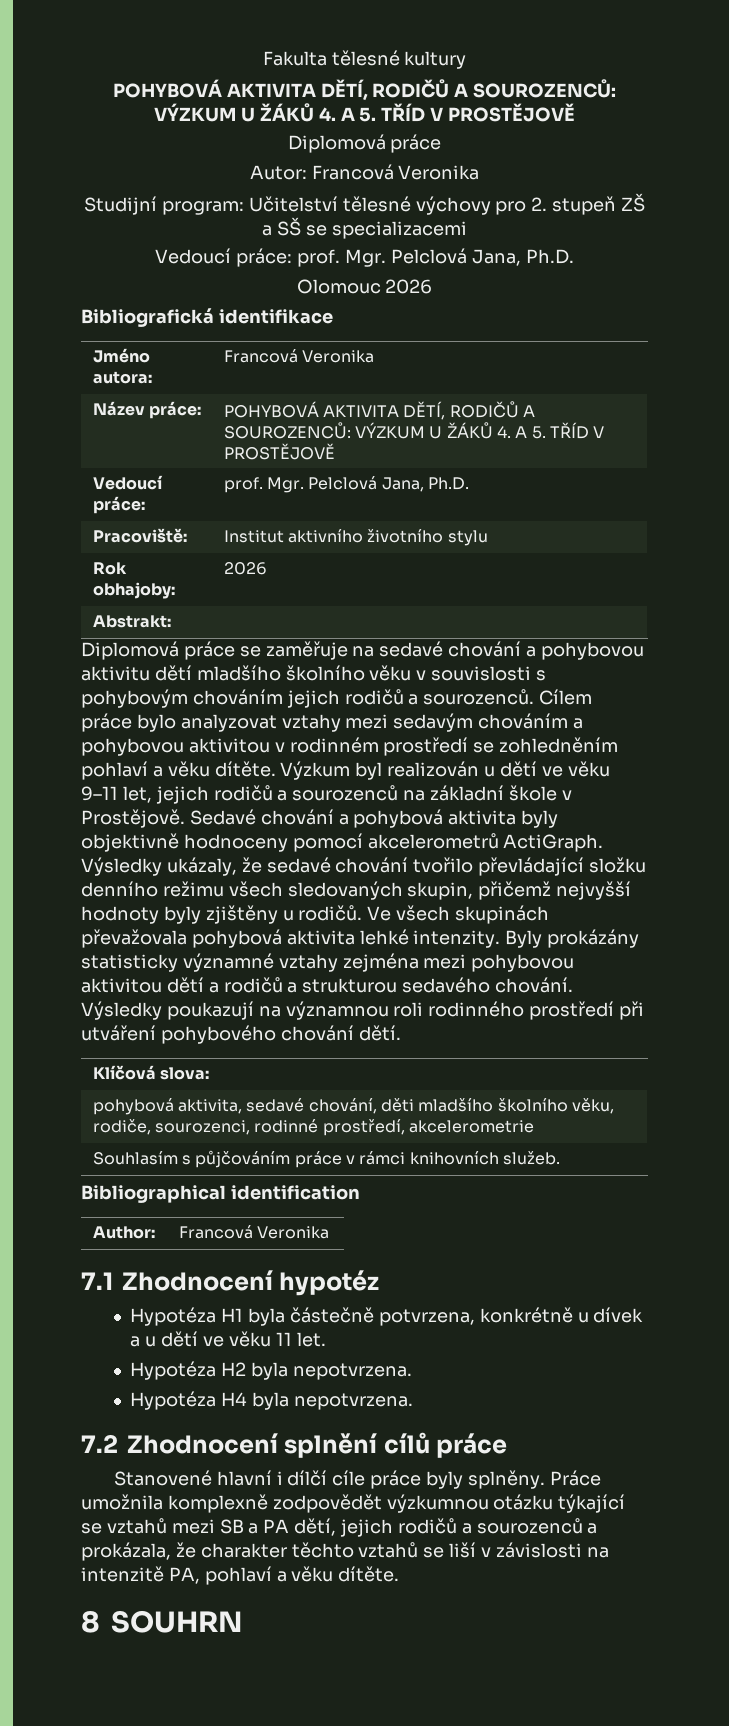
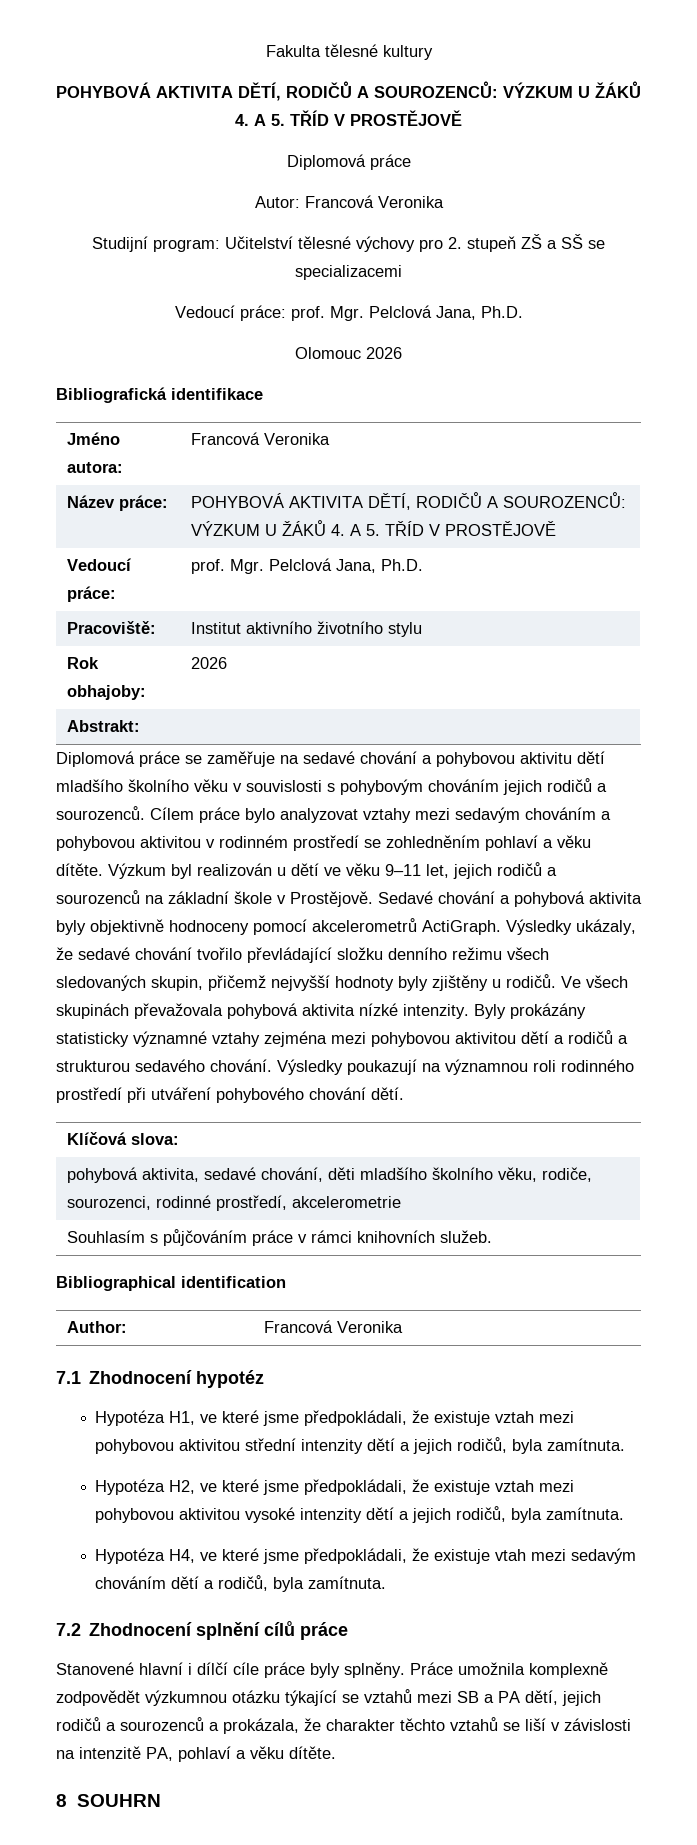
- Ve všech skupinách převažovala pohybová aktivita lehké intenzity.
+ Ve všech skupinách převažovala pohybová aktivita nízké intenzity.
- Hypotéza H1 byla částečně potvrzena, konkrétně u dívek a u dětí ve věku 11 let.
- Hypotéza H2 byla nepotvrzena.
- Hypotéza H4 byla nepotvrzena.
+ Hypotéza H1, ve které jsme předpokládali, že existuje vztah mezi pohybovou aktivitou střední intenzity dětí a jejich rodičů, byla zamítnuta.
+ Hypotéza H2, ve které jsme předpokládali, že existuje vztah mezi pohybovou aktivitou vysoké intenzity dětí a jejich rodičů, byla zamítnuta.
+ Hypotéza H4, ve které jsme předpokládali, že existuje vtah mezi sedavým chováním dětí a rodičů, byla zamítnuta.

